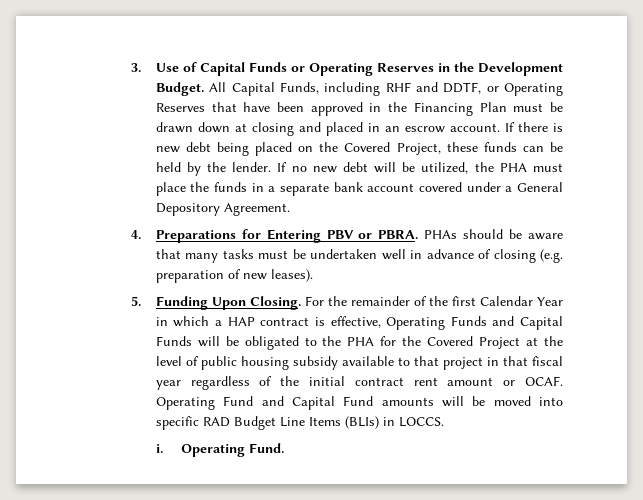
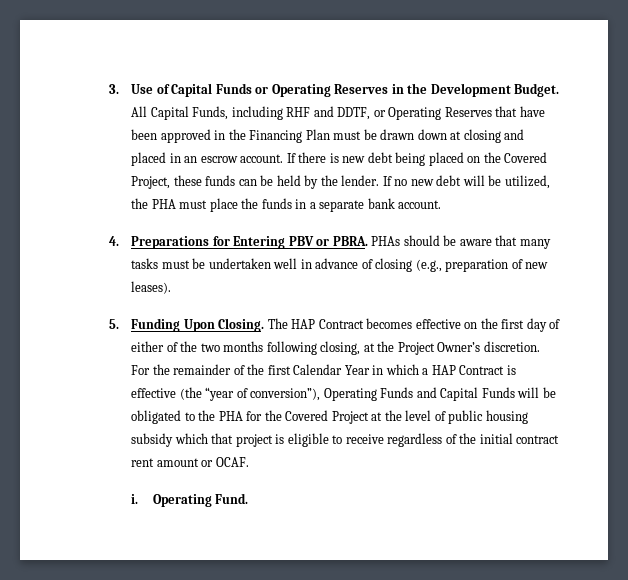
- If no new debt will be utilized, the PHA must place the funds in a separate bank account covered under a General Depository Agreement.
+ If no new debt will be utilized, the PHA must place the funds in a separate bank account.
- PHAs should be aware that many tasks must be undertaken well in advance of closing (e.g. preparation of new leases).
+ PHAs should be aware that many tasks must be undertaken well in advance of closing (e.g., preparation of new leases).
+ The HAP Contract becomes effective on the first day of either of the two months following closing, at the Project Owner’s discretion.
- For the remainder of the first Calendar Year in which a HAP contract is effective, Operating Funds and Capital Funds will be obligated to the PHA for the Covered Project at the level of public housing subsidy available to that project in that fiscal year regardless of the initial contract rent amount or OCAF. Operating Fund and Capital Fund amounts will be moved into specific RAD Budget Line Items (BLIs) in LOCCS.
+ For the remainder of the first Calendar Year in which a HAP Contract is effective (the “year of conversion”), Operating Funds and Capital Funds will be obligated to the PHA for the Covered Project at the level of public housing subsidy which that project is eligible to receive regardless of the initial contract rent amount or OCAF.

